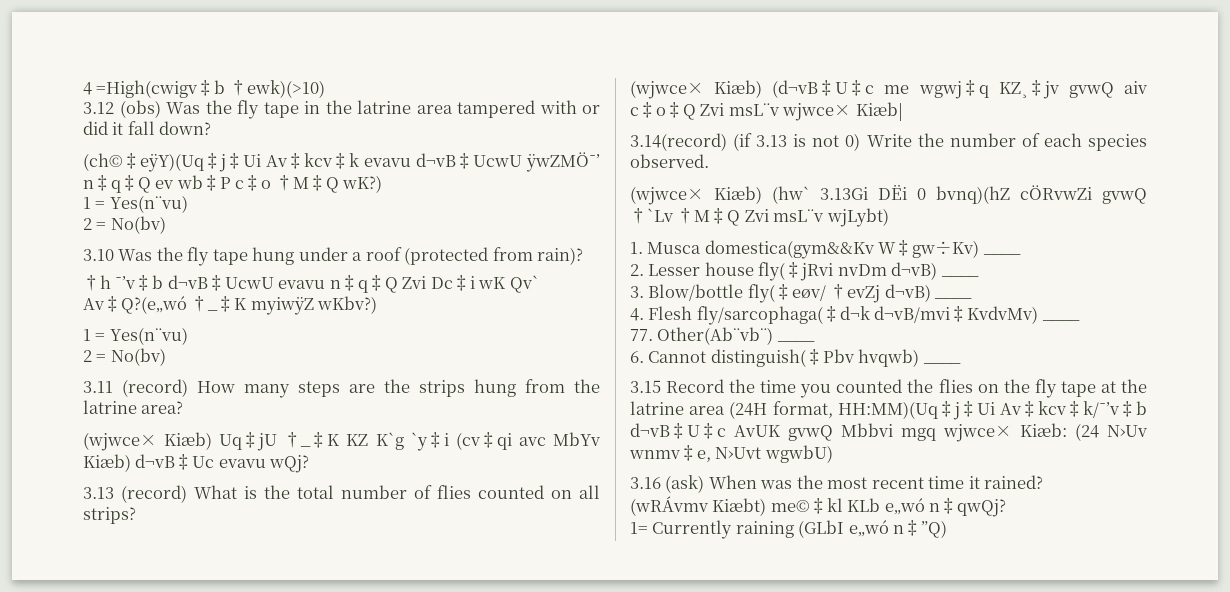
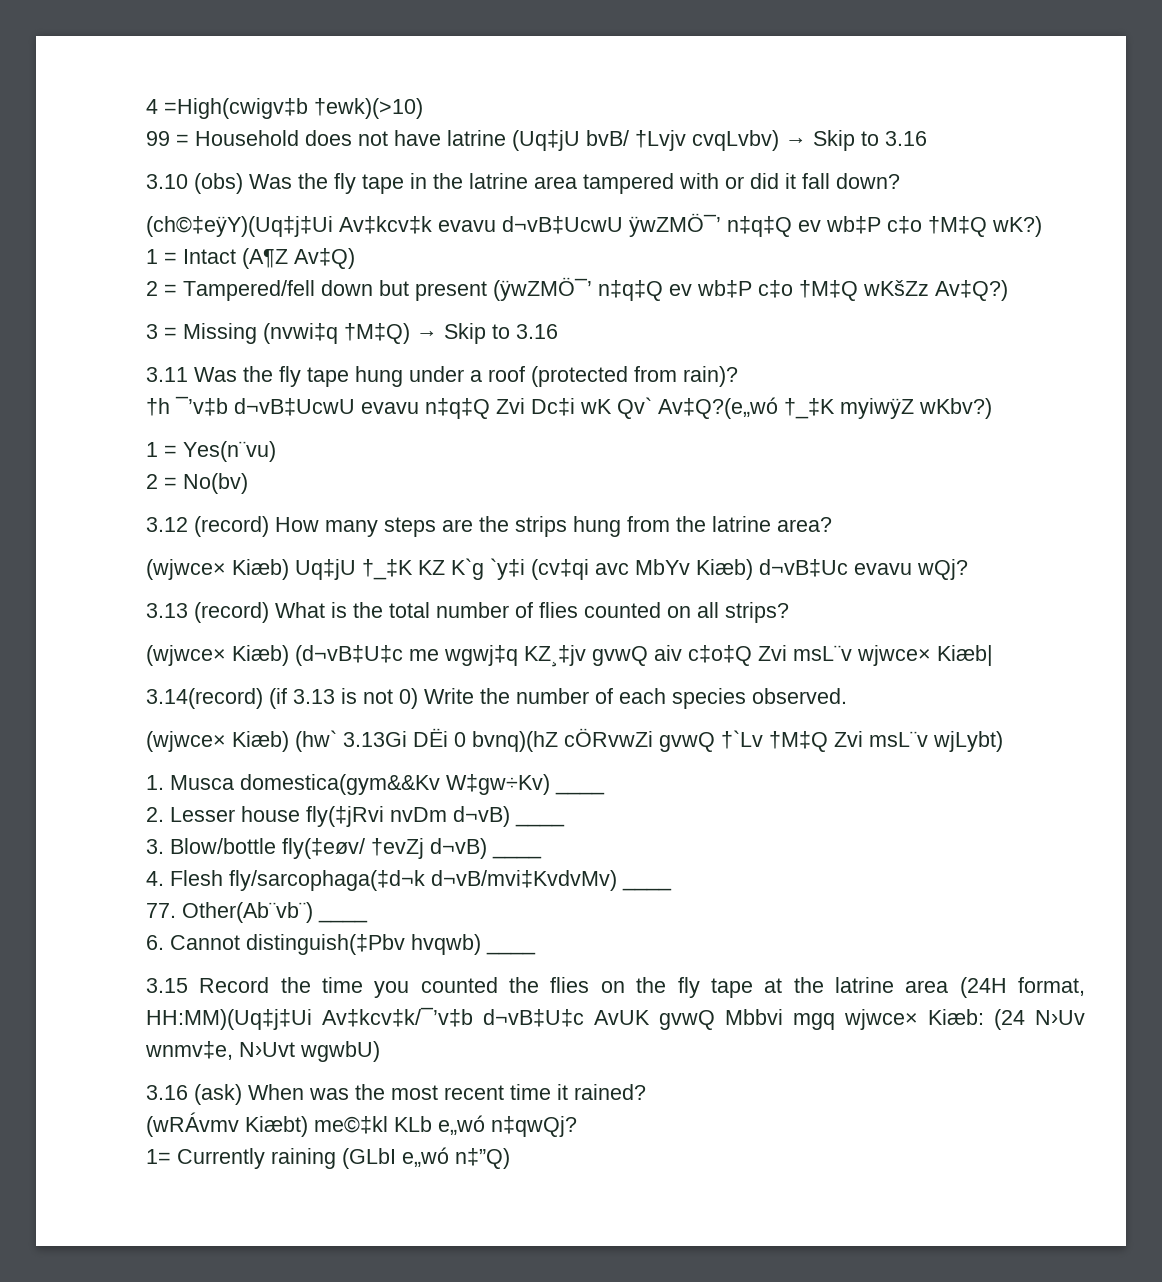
- 3.12 (obs) Was the fly tape in the latrine area tampered with or did it fall down?
+ 99 = Household does not have latrine (Uq‡jU bvB/ †Lvjv cvqLvbv) → Skip to 3.16
+ 3.10 (obs) Was the fly tape in the latrine area tampered with or did it fall down?
  (ch©‡eÿY)(Uq‡j‡Ui Av‡kcv‡k evavu d¬vB‡UcwU ÿwZMÖ¯’ n‡q‡Q ev wb‡P c‡o †M‡Q wK?)
- 1 = Yes(n¨vu)
- 2 = No(bv)
- 3.10 Was the fly tape hung under a roof (protected from rain)?
+ 1 = Intact (A¶Z Av‡Q)
+ 2 = Tampered/fell down but present (ÿwZMÖ¯’ n‡q‡Q ev wb‡P c‡o †M‡Q wKšZz Av‡Q?)
+ 3 = Missing (nvwi‡q †M‡Q) → Skip to 3.16
+ 3.11 Was the fly tape hung under a roof (protected from rain)?
- 3.11 (record) How many steps are the strips hung from the latrine area?
+ 3.12 (record) How many steps are the strips hung from the latrine area?

